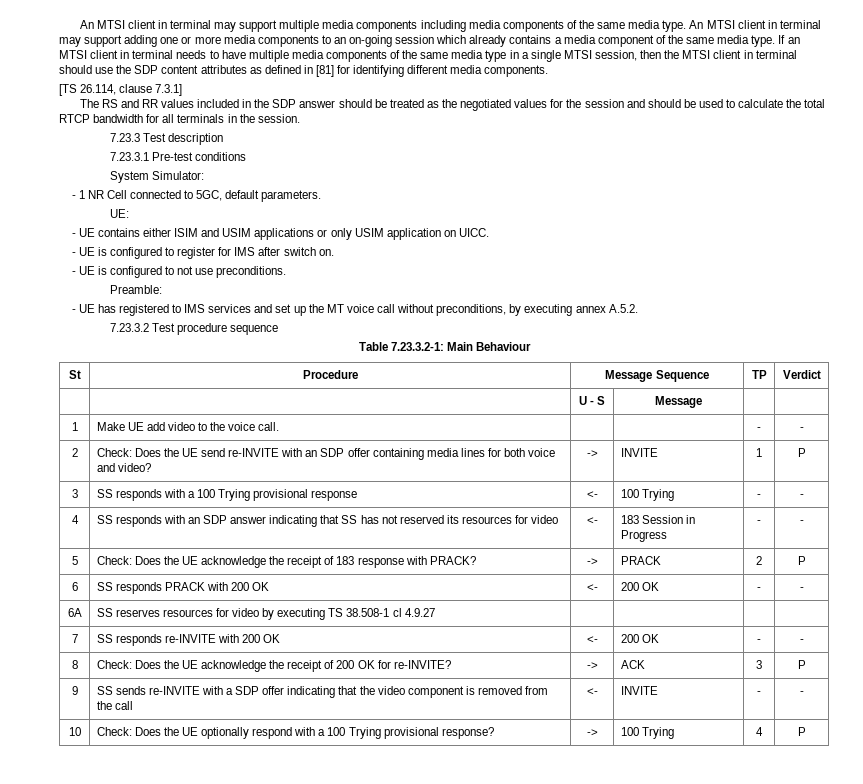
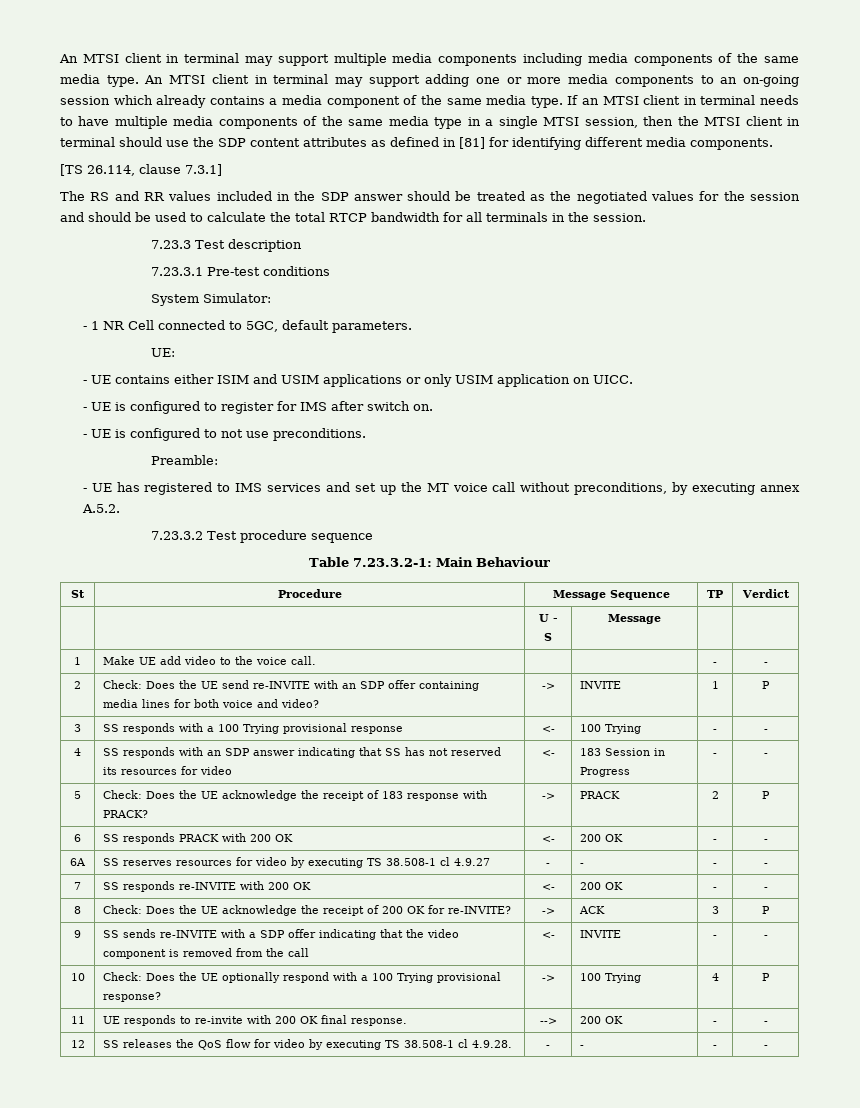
- 6A | SS reserves resources for video by executing TS 38.508-1 cl 4.9.27 | | | |
+ 6A | SS reserves resources for video by executing TS 38.508-1 cl 4.9.27 | - | - | - | -
+ 11 | UE responds to re-invite with 200 OK final response. | --> | 200 OK | - | -
+ 12 | SS releases the QoS flow for video by executing TS 38.508-1 cl 4.9.28. | - | - | - | -

